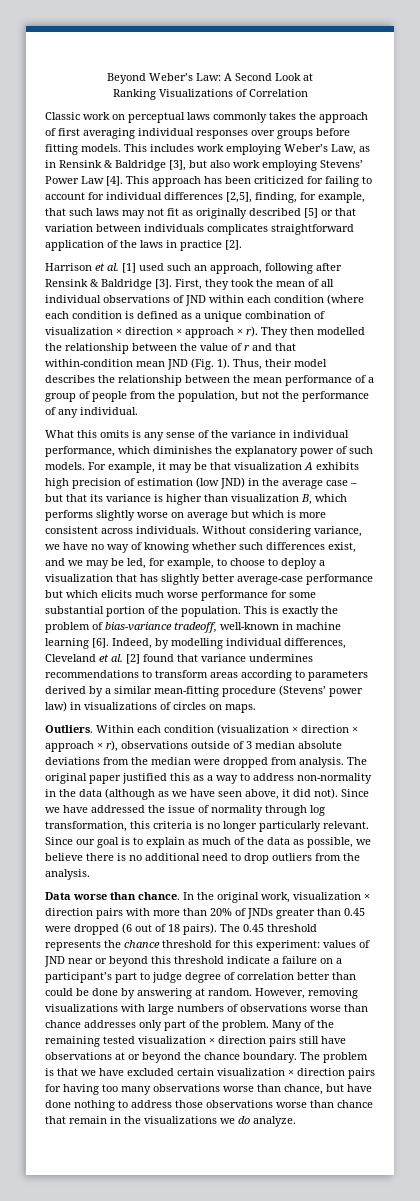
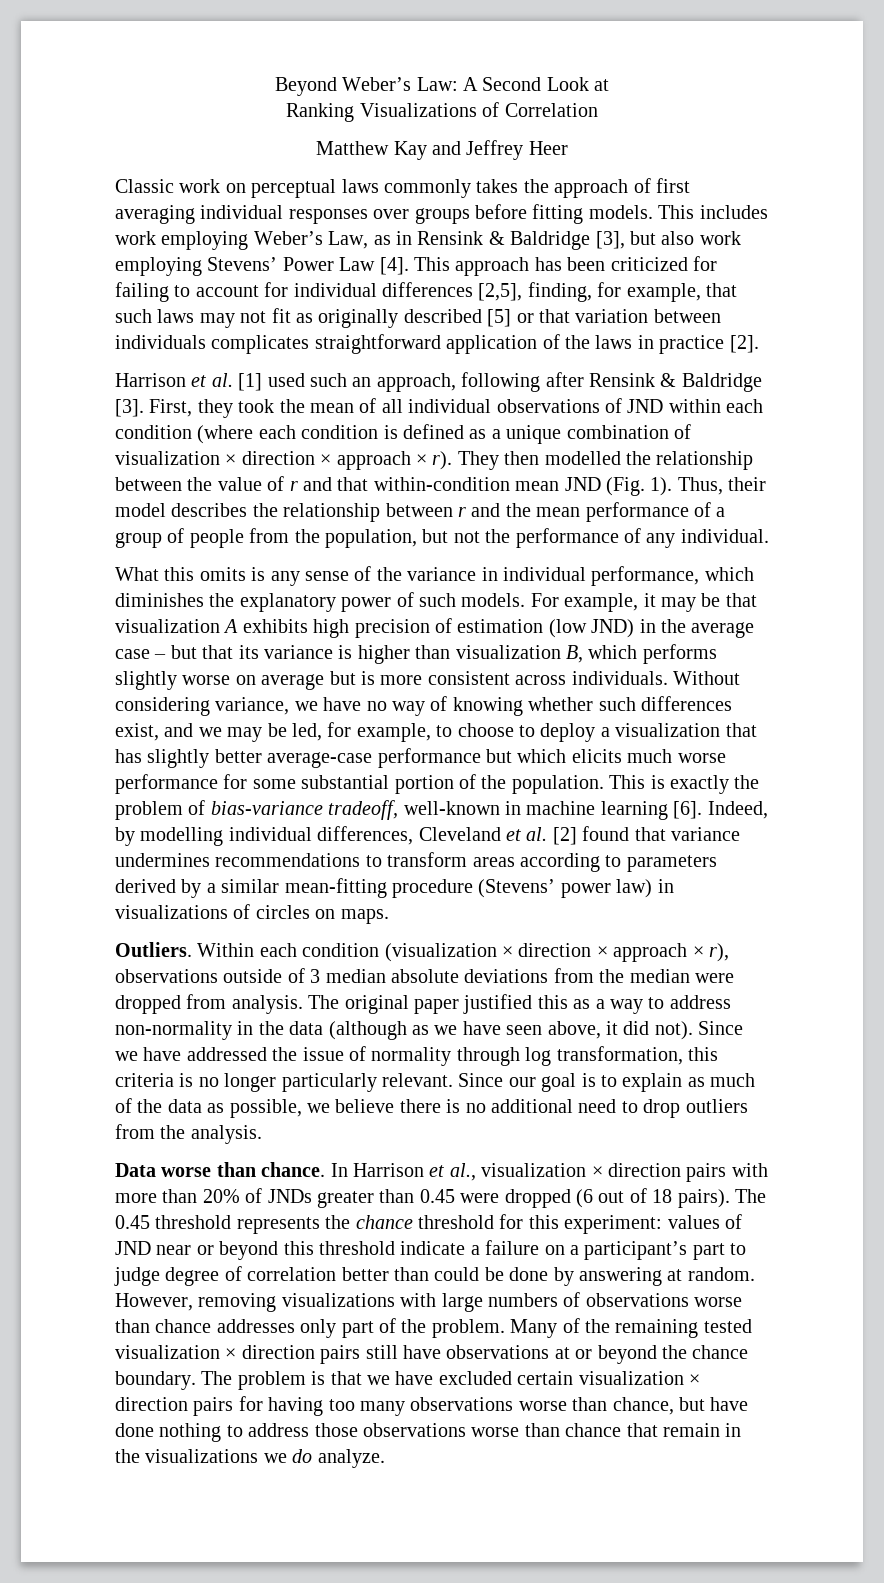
+ Matthew Kay and Jeffrey Heer
- Thus, their model describes the relationship between the mean performance of a group of people from the population, but not the performance of any individual.
+ Thus, their model describes the relationship between r and the mean performance of a group of people from the population, but not the performance of any individual.
- For example, it may be that visualization A exhibits high precision of estimation (low JND) in the average case – but that its variance is higher than visualization B, which performs slightly worse on average but which is more consistent across individuals.
+ For example, it may be that visualization A exhibits high precision of estimation (low JND) in the average case – but that its variance is higher than visualization B, which performs slightly worse on average but is more consistent across individuals.
- In the original work, visualization × direction pairs with more than 20% of JNDs greater than 0.45 were dropped (6 out of 18 pairs).
+ In Harrison et al., visualization × direction pairs with more than 20% of JNDs greater than 0.45 were dropped (6 out of 18 pairs).

